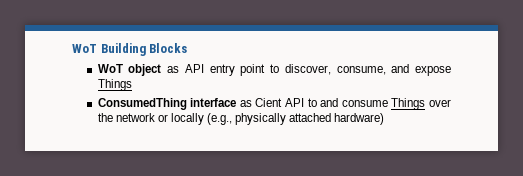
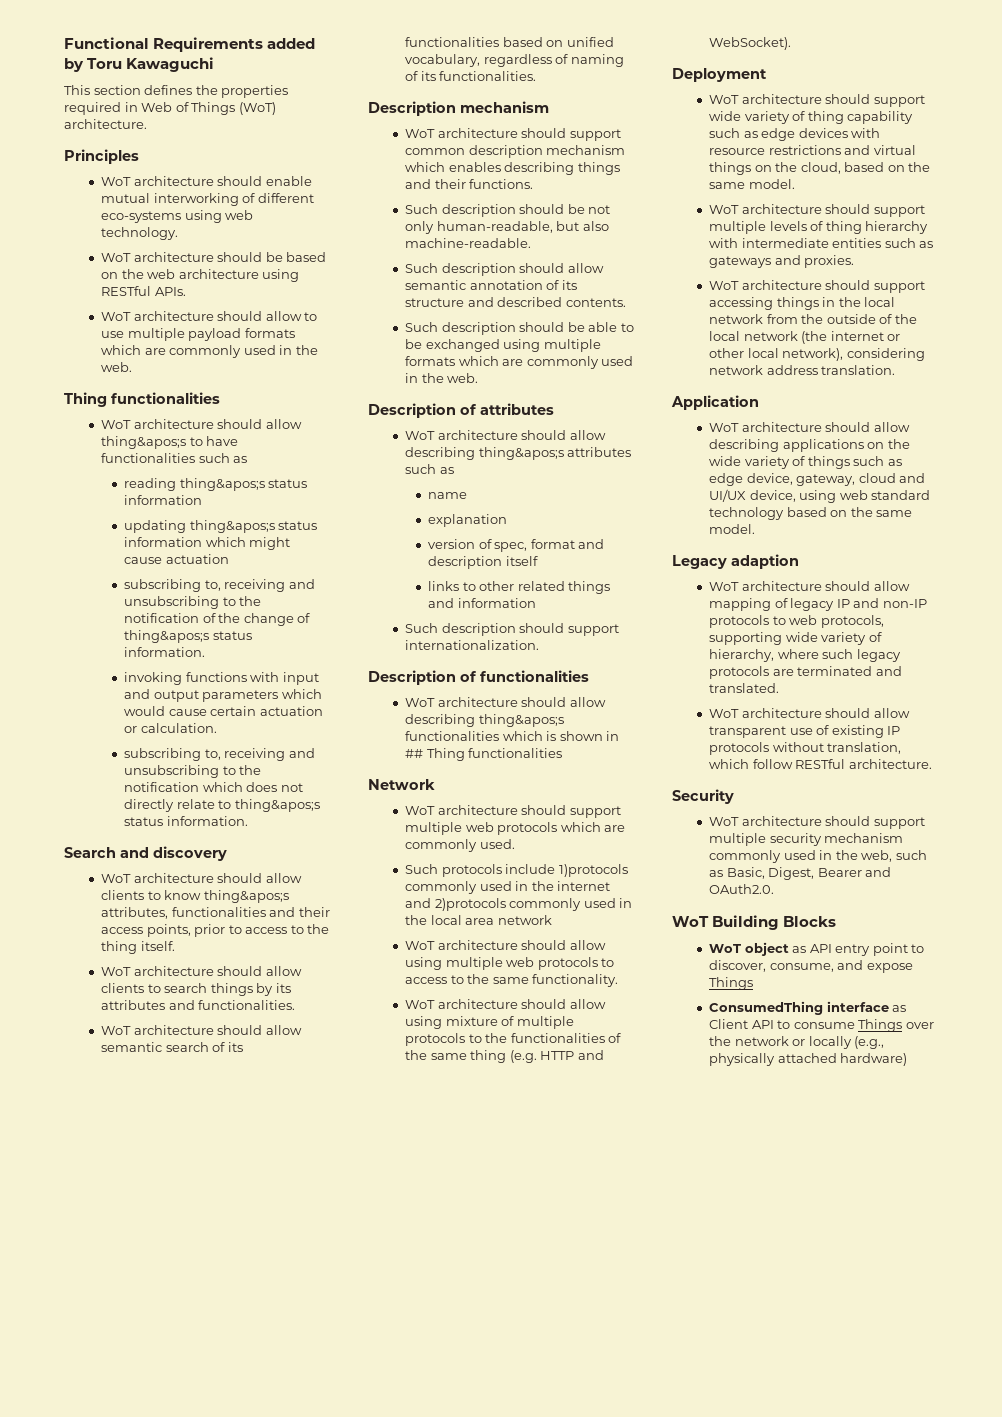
+ Functional Requirements added by Toru Kawaguchi
+ This section defines the properties required in Web of Things (WoT) architecture.
+ Principles
+ WoT architecture should enable mutual interworking of different eco-systems using web technology.
+ WoT architecture should be based on the web architecture using RESTful APIs.
+ WoT architecture should allow to use multiple payload formats which are commonly used in the web.
+ Thing functionalities
+ WoT architecture should allow thing&apos;s to have functionalities such as
+ reading thing&apos;s status information
+ updating thing&apos;s status information which might cause actuation
+ subscribing to, receiving and unsubscribing to the notification of the change of thing&apos;s status information.
+ invoking functions with input and output parameters which would cause certain actuation or calculation.
+ subscribing to, receiving and unsubscribing to the notification which does not directly relate to thing&apos;s status information.
+ Search and discovery
+ WoT architecture should allow clients to know thing&apos;s attributes, functionalities and their access points, prior to access to the thing itself.
+ WoT architecture should allow clients to search things by its attributes and functionalities.
+ WoT architecture should allow semantic search of its functionalities based on unified vocabulary, regardless of naming of its functionalities.
+ Description mechanism
+ WoT architecture should support common description mechanism which enables describing things and their functions.
+ Such description should be not only human-readable, but also machine-readable.
+ Such description should allow semantic annotation of its structure and described contents.
+ Such description should be able to be exchanged using multiple formats which are commonly used in the web.
+ Description of attributes
+ WoT architecture should allow describing thing&apos;s attributes such as
+ name
+ explanation
+ version of spec, format and description itself
+ links to other related things and information
+ Such description should support internationalization.
+ Description of functionalities
+ WoT architecture should allow describing thing&apos;s functionalities which is shown in ## Thing functionalities
+ Network
+ WoT architecture should support multiple web protocols which are commonly used.
+ Such protocols include 1)protocols commonly used in the internet and 2)protocols commonly used in the local area network
+ WoT architecture should allow using multiple web protocols to access to the same functionality.
+ WoT architecture should allow using mixture of multiple protocols to the functionalities of the same thing (e.g. HTTP and WebSocket).
+ Deployment
+ WoT architecture should support wide variety of thing capability such as edge devices with resource restrictions and virtual things on the cloud, based on the same model.
+ WoT architecture should support multiple levels of thing hierarchy with intermediate entities such as gateways and proxies.
+ WoT architecture should support accessing things in the local network from the outside of the local network (the internet or other local network), considering network address translation.
+ Application
+ WoT architecture should allow describing applications on the wide variety of things such as edge device, gateway, cloud and UI/UX device, using web standard technology based on the same model.
+ Legacy adaption
+ WoT architecture should allow mapping of legacy IP and non-IP protocols to web protocols, supporting wide variety of hierarchy, where such legacy protocols are terminated and translated.
+ WoT architecture should allow transparent use of existing IP protocols without translation, which follow RESTful architecture.
+ Security
+ WoT architecture should support multiple security mechanism commonly used in the web, such as Basic, Digest, Bearer and OAuth2.0.
- ConsumedThing interface as Cient API to and consume Things over the network or locally (e.g., physically attached hardware)
+ ConsumedThing interface as Client API to consume Things over the network or locally (e.g., physically attached hardware)

